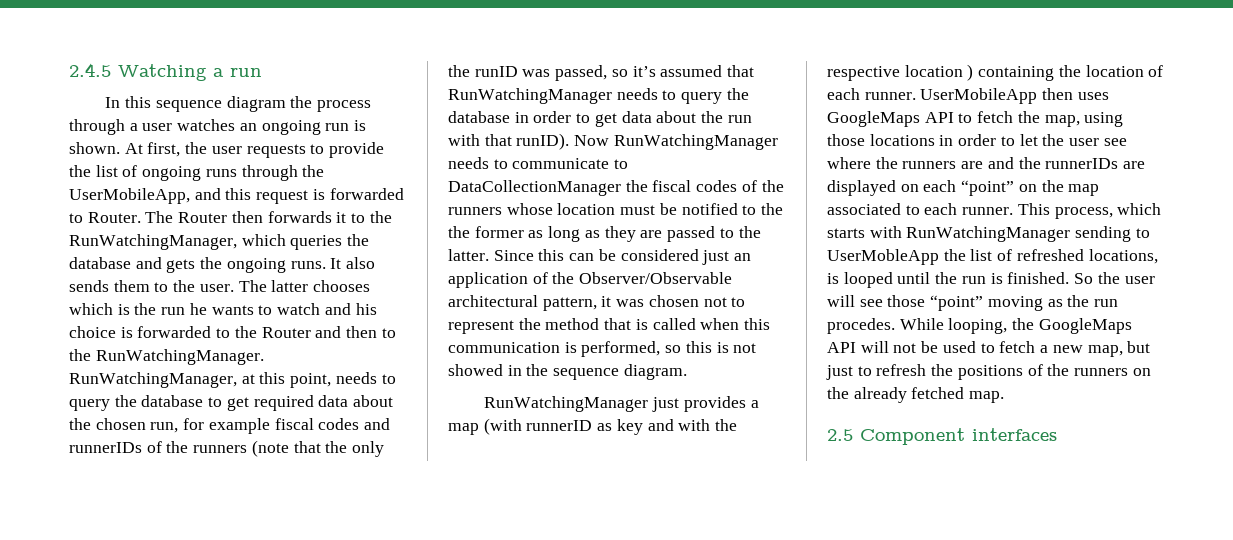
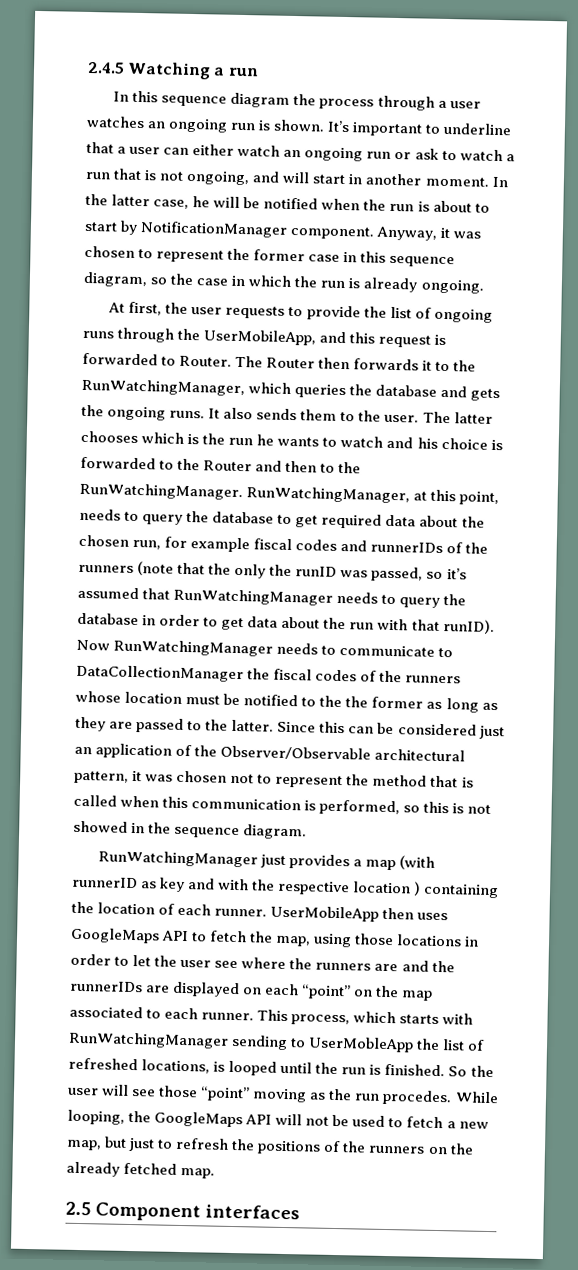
- In this sequence diagram the process through a user watches an ongoing run is shown. At first, the user requests to provide the list of ongoing runs through the UserMobileApp, and this request is forwarded to Router.
+ In this sequence diagram the process through a user watches an ongoing run is shown. It’s important to underline that a user can either watch an ongoing run or ask to watch a run that is not ongoing, and will start in another moment. In the latter case, he will be notified when the run is about to start by NotificationManager component. Anyway, it was chosen to represent the former case in this sequence diagram, so the case in which the run is already ongoing.
+ At first, the user requests to provide the list of ongoing runs through the UserMobileApp, and this request is forwarded to Router.

